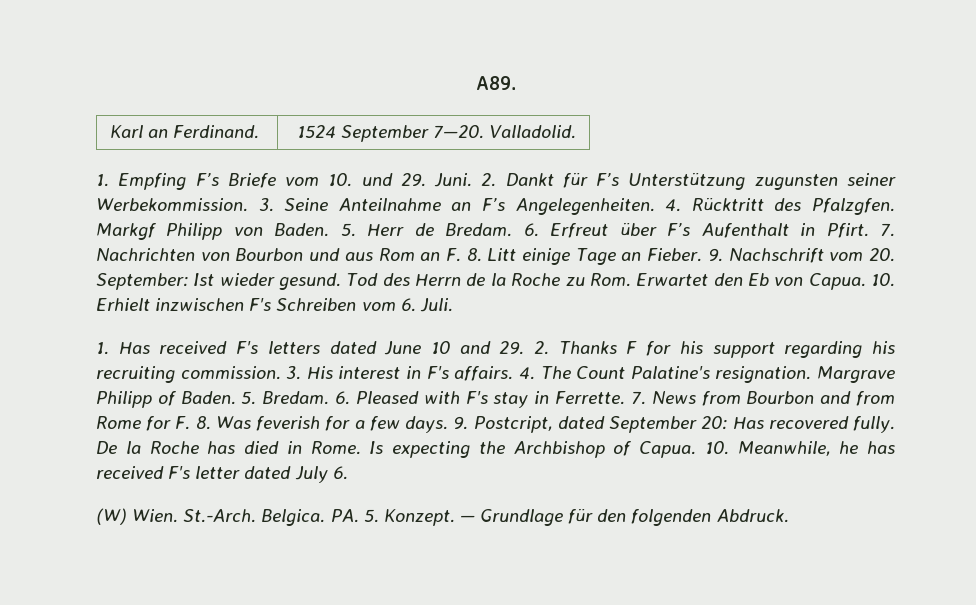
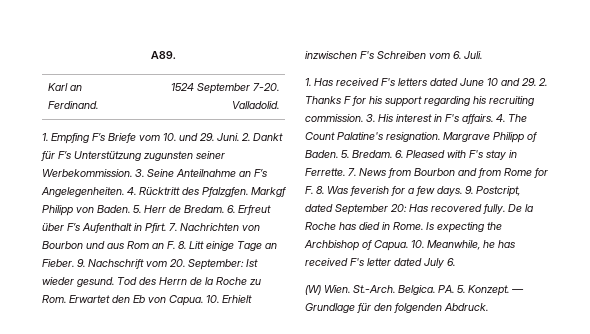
- Karl an Ferdinand. | 1524 September 7—20. Valladolid.
+ Karl an Ferdinand. | 1524 September 7-20. Valladolid.

